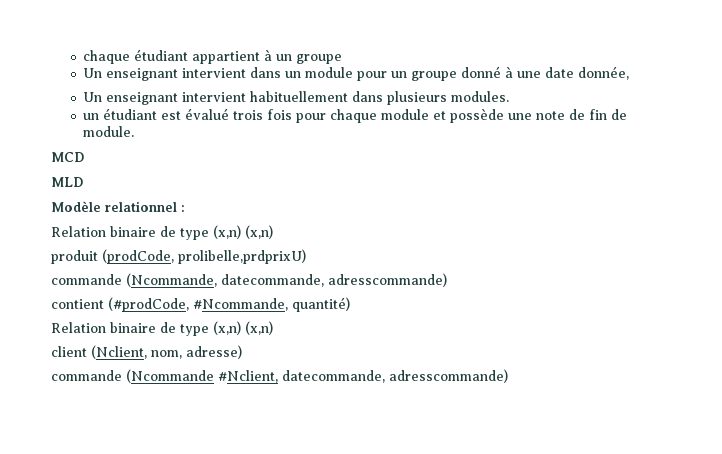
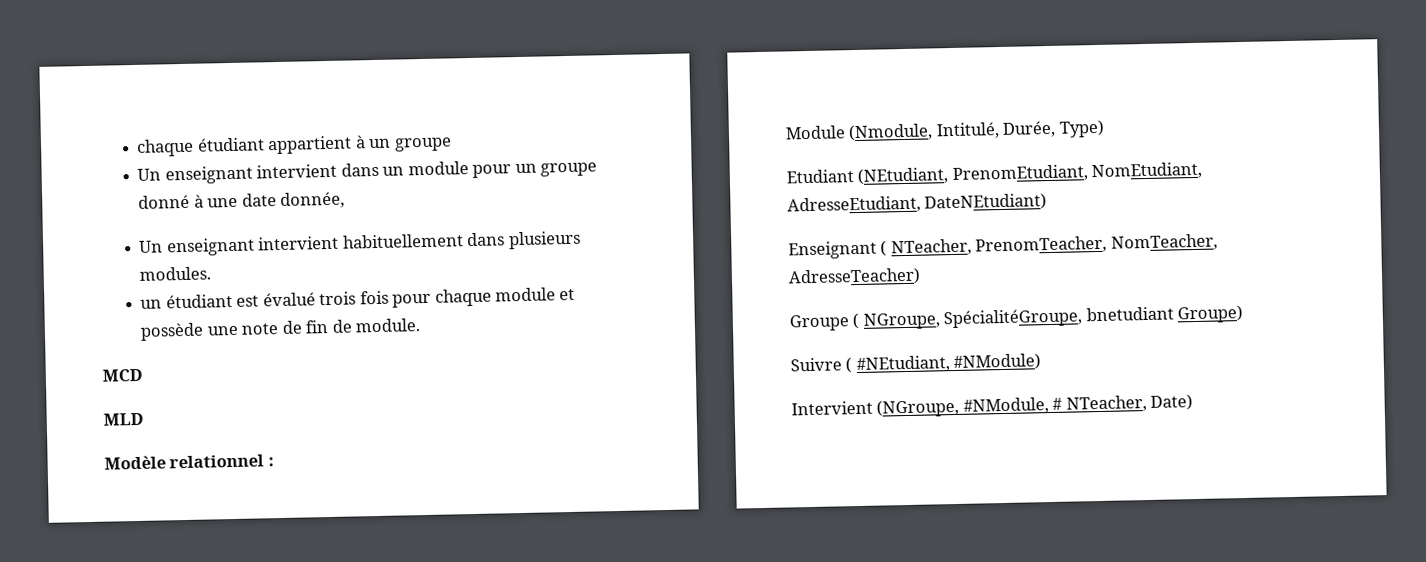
  Modèle relationnel :
- Relation binaire de type (x,n) (x,n)
- produit (prodCode, prolibelle,prdprixU)
- commande (Ncommande, datecommande, adresscommande)
- contient (#prodCode, #Ncommande, quantité)
- Relation binaire de type (x,n) (x,n)
- client (Nclient, nom, adresse)
- commande (Ncommande #Nclient, datecommande, adresscommande)
+ Module (Nmodule, Intitulé, Durée, Type)
+ Etudiant (NEtudiant, PrenomEtudiant, NomEtudiant, AdresseEtudiant, DateNEtudiant)
+ Enseignant ( NTeacher, PrenomTeacher, NomTeacher, AdresseTeacher)
+ Groupe ( NGroupe, SpécialitéGroupe, bnetudiant Groupe)
+ Suivre ( #NEtudiant, #NModule)
+ Intervient (NGroupe, #NModule, # NTeacher, Date)

